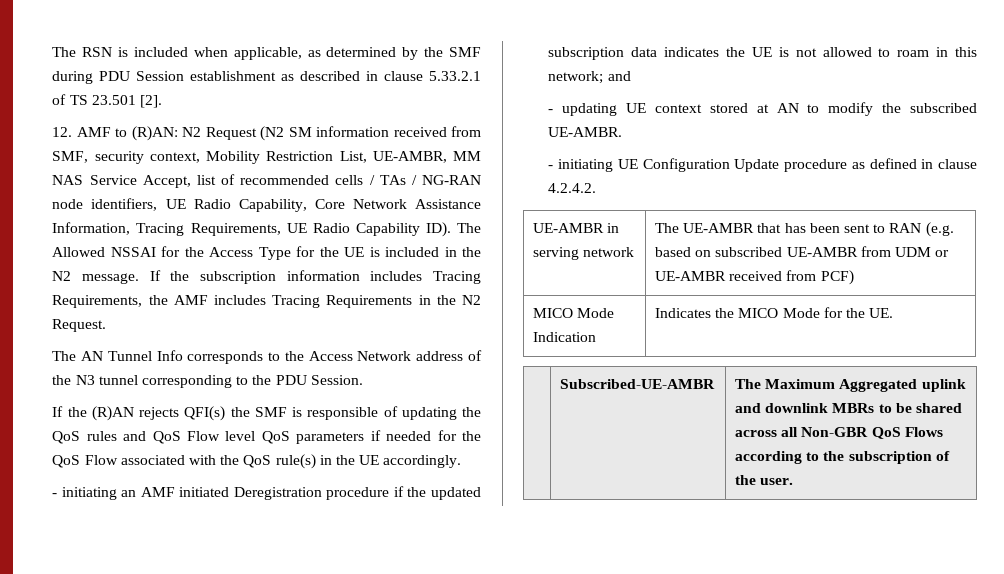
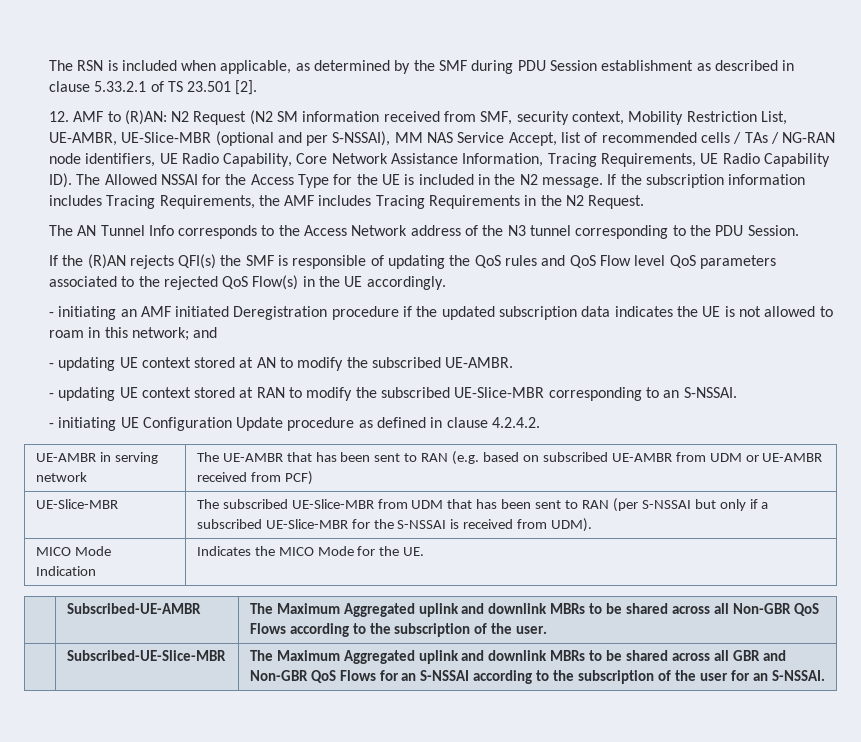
- N2 Request (N2 SM information received from SMF, security context, Mobility Restriction List, UE-AMBR, MM NAS Service Accept, list of recommended cells / TAs / NG-RAN node identifiers, UE Radio Capability, Core Network Assistance Information, Tracing Requirements, UE Radio Capability ID). The Allowed NSSAI for the Access Type for the UE is included in the N2 message.
+ N2 Request (N2 SM information received from SMF, security context, Mobility Restriction List, UE-AMBR, UE-Slice-MBR (optional and per S-NSSAI), MM NAS Service Accept, list of recommended cells / TAs / NG-RAN node identifiers, UE Radio Capability, Core Network Assistance Information, Tracing Requirements, UE Radio Capability ID). The Allowed NSSAI for the Access Type for the UE is included in the N2 message.
- If the (R)AN rejects QFI(s) the SMF is responsible of updating the QoS rules and QoS Flow level QoS parameters if needed for the QoS Flow associated with the QoS rule(s) in the UE accordingly.
+ If the (R)AN rejects QFI(s) the SMF is responsible of updating the QoS rules and QoS Flow level QoS parameters associated to the rejected QoS Flow(s) in the UE accordingly.
+ - updating UE context stored at RAN to modify the subscribed UE-Slice-MBR corresponding to an S-NSSAI.
+ UE-Slice-MBR | The subscribed UE-Slice-MBR from UDM that has been sent to RAN (per S-NSSAI but only if a subscribed UE-Slice-MBR for the S-NSSAI is received from UDM).
+ | Subscribed-UE-Slice-MBR | The Maximum Aggregated uplink and downlink MBRs to be shared across all GBR and Non-GBR QoS Flows for an S-NSSAI according to the subscription of the user for an S-NSSAI.

